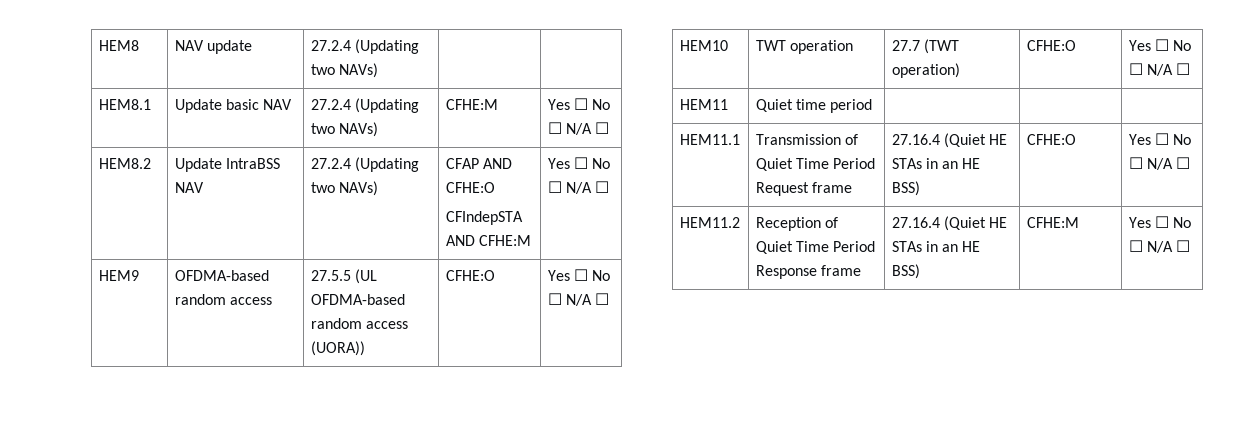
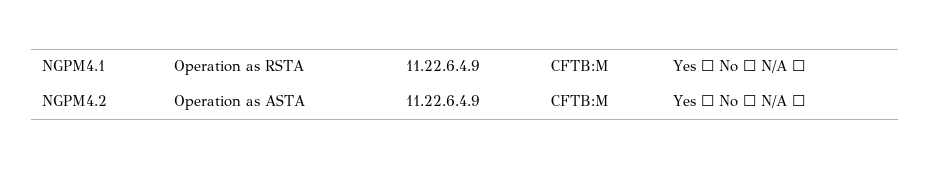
- HEM8 | NAV update | 27.2.4 (Updating two NAVs) | |
- HEM8.1 | Update basic NAV | 27.2.4 (Updating two NAVs) | CFHE:M | Yes ☐ No ☐ N/A ☐
- HEM8.2 | Update IntraBSS NAV | 27.2.4 (Updating two NAVs) | CFAP AND CFHE:O
- CFIndepSTA AND CFHE:M | Yes ☐ No ☐ N/A ☐
- HEM9 | OFDMA-based random access | 27.5.5 (UL OFDMA-based random access (UORA)) | CFHE:O | Yes ☐ No ☐ N/A ☐
- HEM10 | TWT operation | 27.7 (TWT operation) | CFHE:O | Yes ☐ No ☐ N/A ☐
- HEM11 | Quiet time period | | |
- HEM11.1 | Transmission of Quiet Time Period Request frame | 27.16.4 (Quiet HE STAs in an HE BSS) | CFHE:O | Yes ☐ No ☐ N/A ☐
- HEM11.2 | Reception of Quiet Time Period Response frame | 27.16.4 (Quiet HE STAs in an HE BSS) | CFHE:M | Yes ☐ No ☐ N/A ☐
+ NGPM4.1 | Operation as RSTA | 11.22.6.4.9 | CFTB:M | Yes ☐ No ☐ N/A ☐
+ NGPM4.2 | Operation as ASTA | 11.22.6.4.9 | CFTB:M | Yes ☐ No ☐ N/A ☐

